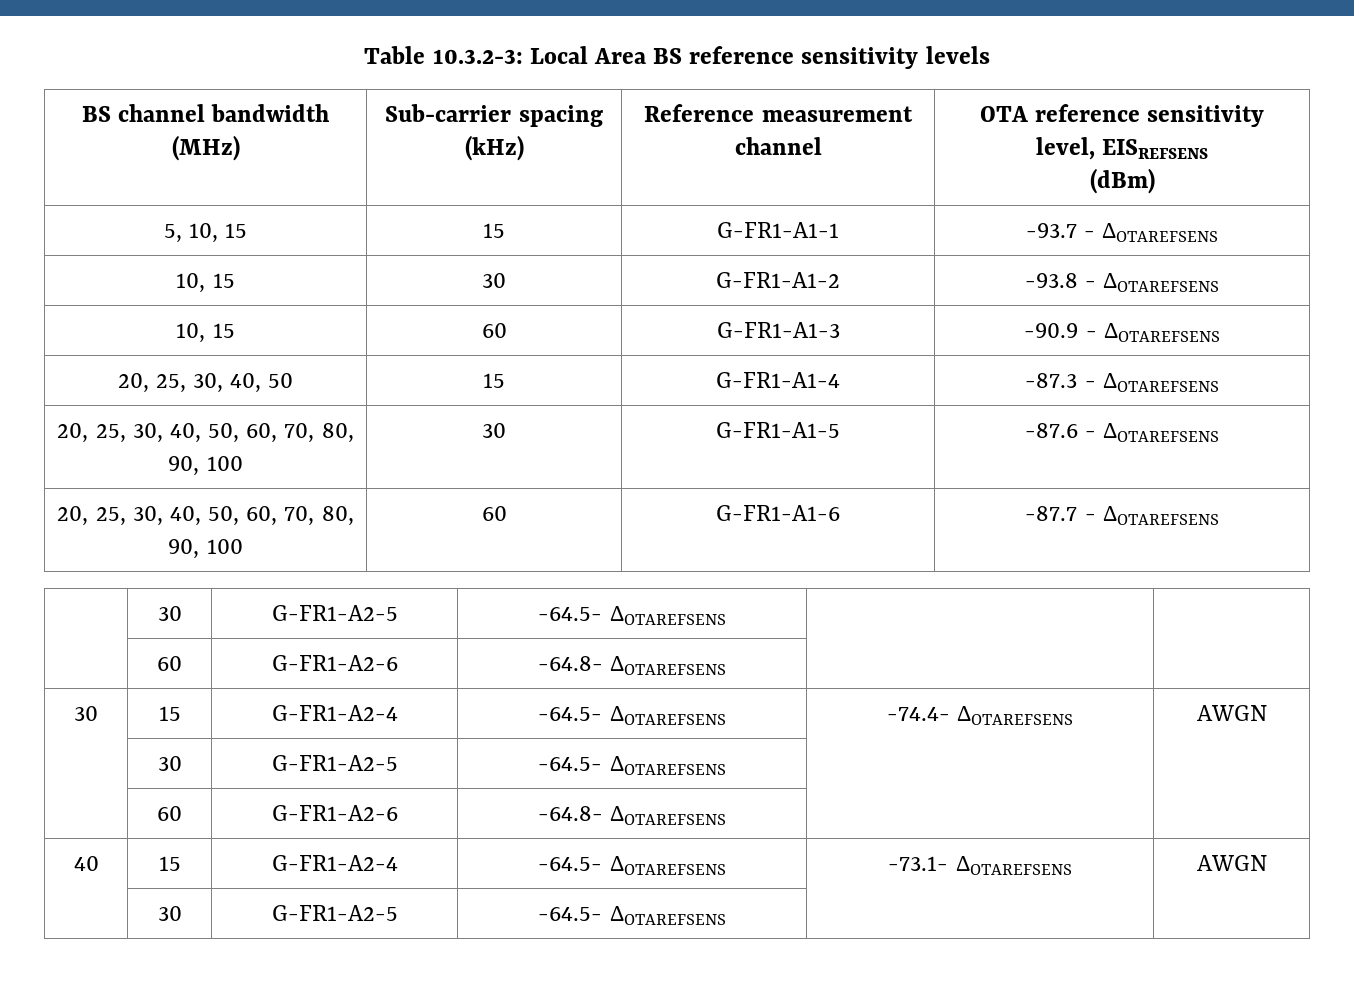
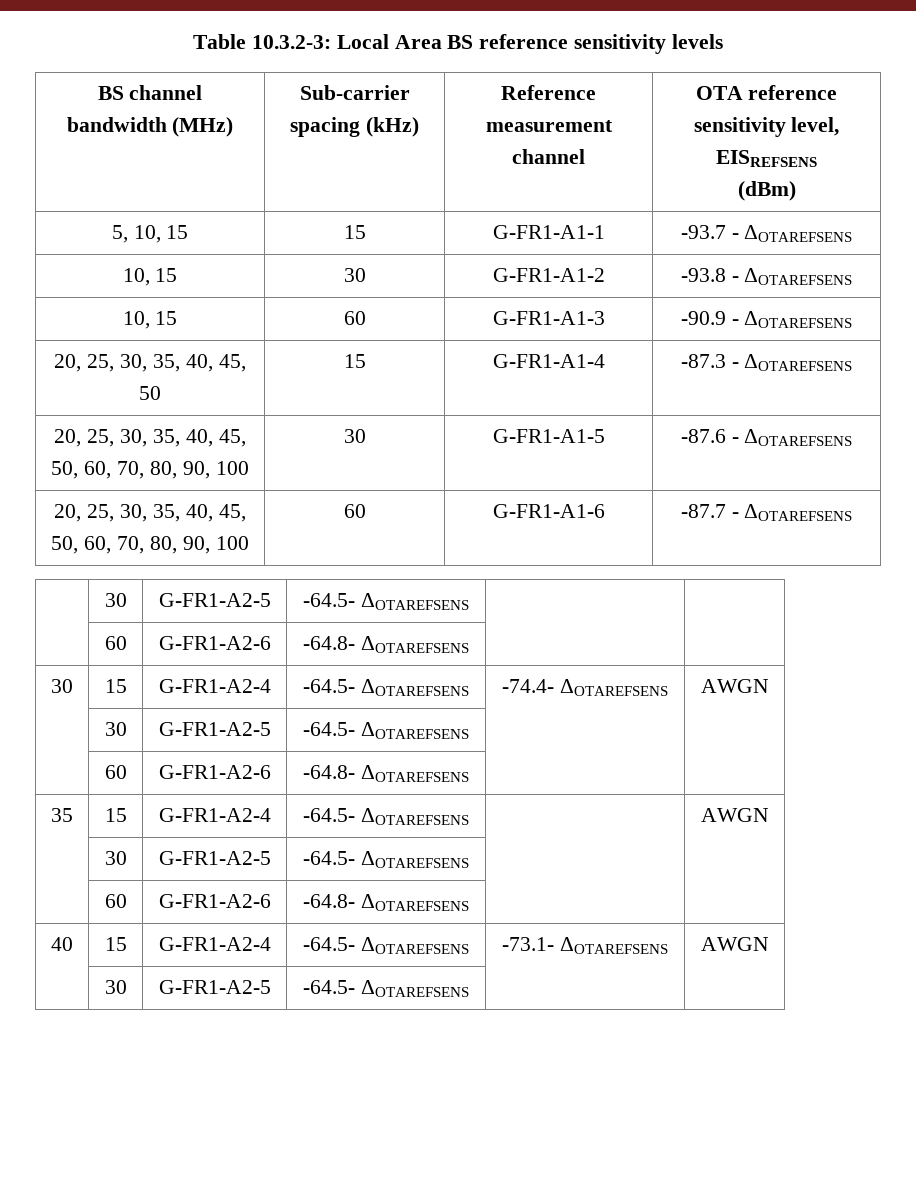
- 20, 25, 30, 40, 50 | 15 | G-FR1-A1-4 | -87.3 - ΔOTAREFSENS
+ 20, 25, 30, 35, 40, 45, 50 | 15 | G-FR1-A1-4 | -87.3 - ΔOTAREFSENS
- 20, 25, 30, 40, 50, 60, 70, 80, 90, 100 | 30 | G-FR1-A1-5 | -87.6 - ΔOTAREFSENS
+ 20, 25, 30, 35, 40, 45, 50, 60, 70, 80, 90, 100 | 30 | G-FR1-A1-5 | -87.6 - ΔOTAREFSENS
- 20, 25, 30, 40, 50, 60, 70, 80, 90, 100 | 60 | G-FR1-A1-6 | -87.7 - ΔOTAREFSENS
+ 20, 25, 30, 35, 40, 45, 50, 60, 70, 80, 90, 100 | 60 | G-FR1-A1-6 | -87.7 - ΔOTAREFSENS
+ 35 | 15 | G-FR1-A2-4 | -64.5- ΔOTAREFSENS | | AWGN
+ | 30 | G-FR1-A2-5 | -64.5- ΔOTAREFSENS | |
+ | 60 | G-FR1-A2-6 | -64.8- ΔOTAREFSENS | |

